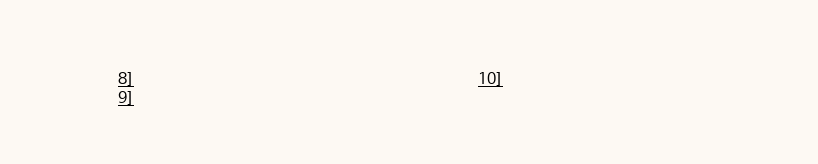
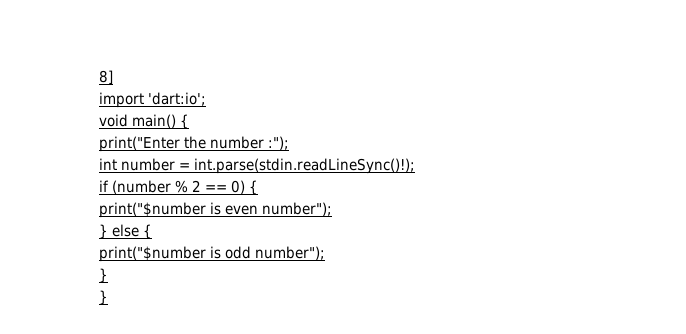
- 9]
- 10]
+ import 'dart:io';
+ void main() {
+ print("Enter the number :");
+ int number = int.parse(stdin.readLineSync()!);
+ if (number % 2 == 0) {
+ print("$number is even number");
+ } else {
+ print("$number is odd number");
+ }
+ }

